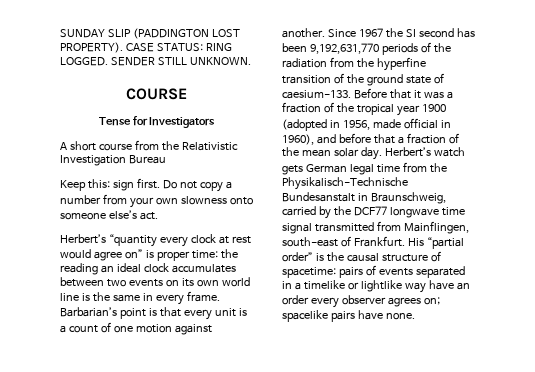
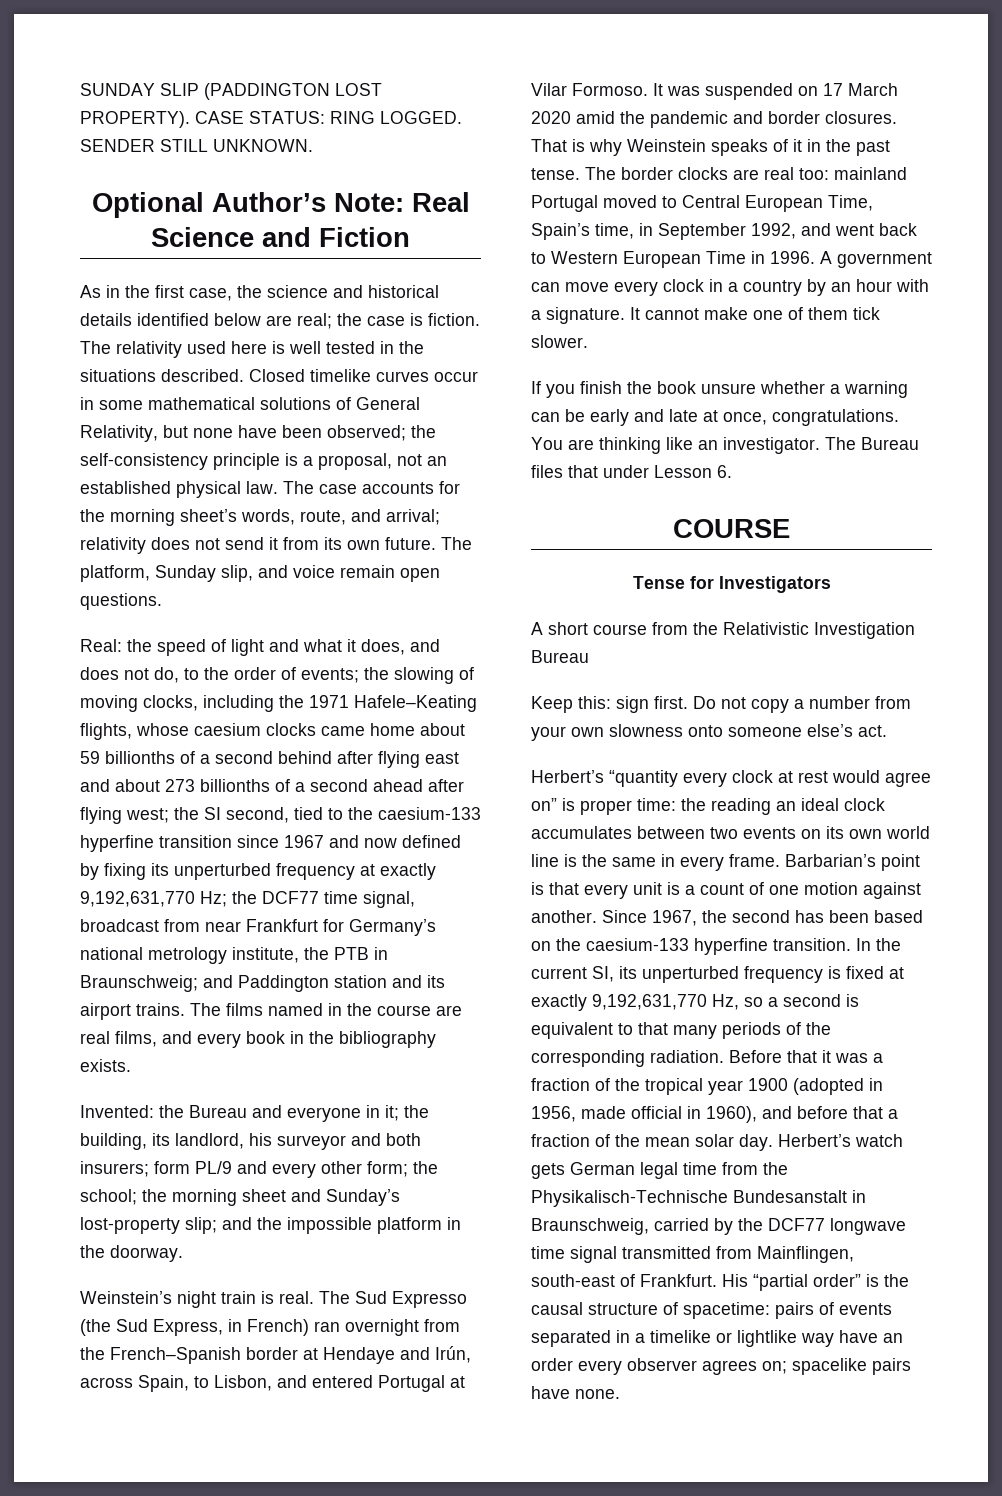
+ Optional Author’s Note: Real Science and Fiction
+ As in the first case, the science and historical details identified below are real; the case is fiction. The relativity used here is well tested in the situations described. Closed timelike curves occur in some mathematical solutions of General Relativity, but none have been observed; the self-consistency principle is a proposal, not an established physical law. The case accounts for the morning sheet’s words, route, and arrival; relativity does not send it from its own future. The platform, Sunday slip, and voice remain open questions.
+ Real: the speed of light and what it does, and does not do, to the order of events; the slowing of moving clocks, including the 1971 Hafele–Keating flights, whose caesium clocks came home about 59 billionths of a second behind after flying east and about 273 billionths of a second ahead after flying west; the SI second, tied to the caesium-133 hyperfine transition since 1967 and now defined by fixing its unperturbed frequency at exactly 9,192,631,770 Hz; the DCF77 time signal, broadcast from near Frankfurt for Germany’s national metrology institute, the PTB in Braunschweig; and Paddington station and its airport trains. The films named in the course are real films, and every book in the bibliography exists.
+ Invented: the Bureau and everyone in it; the building, its landlord, his surveyor and both insurers; form PL/9 and every other form; the school; the morning sheet and Sunday’s lost-property slip; and the impossible platform in the doorway.
+ Weinstein’s night train is real. The Sud Expresso (the Sud Express, in French) ran overnight from the French–Spanish border at Hendaye and Irún, across Spain, to Lisbon, and entered Portugal at Vilar Formoso. It was suspended on 17 March 2020 amid the pandemic and border closures. That is why Weinstein speaks of it in the past tense. The border clocks are real too: mainland Portugal moved to Central European Time, Spain’s time, in September 1992, and went back to Western European Time in 1996. A government can move every clock in a country by an hour with a signature. It cannot make one of them tick slower.
+ If you finish the book unsure whether a warning can be early and late at once, congratulations. You are thinking like an investigator. The Bureau files that under Lesson 6.
- Since 1967 the SI second has been 9,192,631,770 periods of the radiation from the hyperfine transition of the ground state of caesium-133.
+ Since 1967, the second has been based on the caesium-133 hyperfine transition. In the current SI, its unperturbed frequency is fixed at exactly 9,192,631,770 Hz, so a second is equivalent to that many periods of the corresponding radiation.

